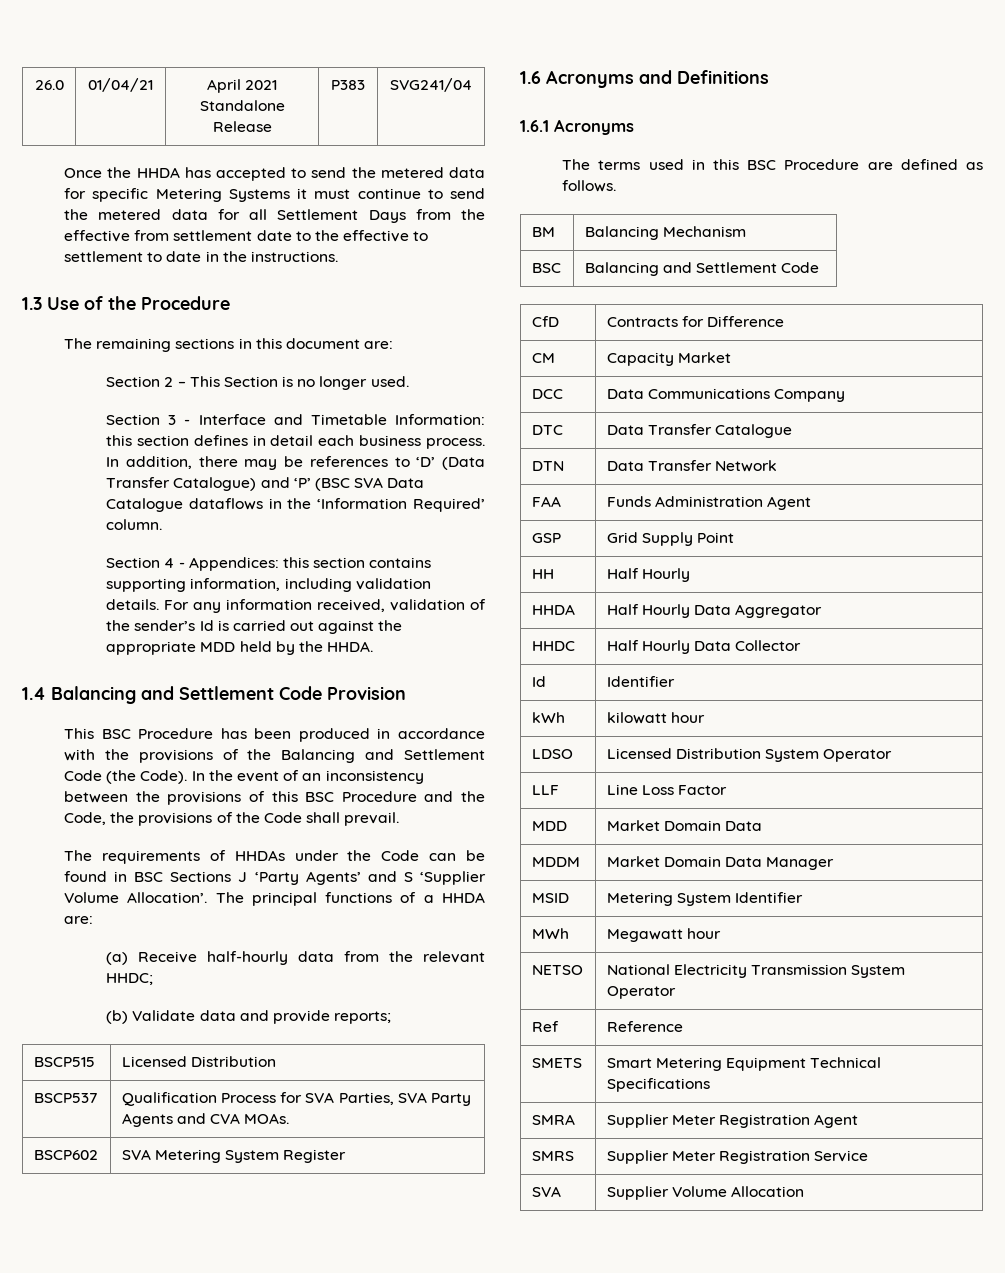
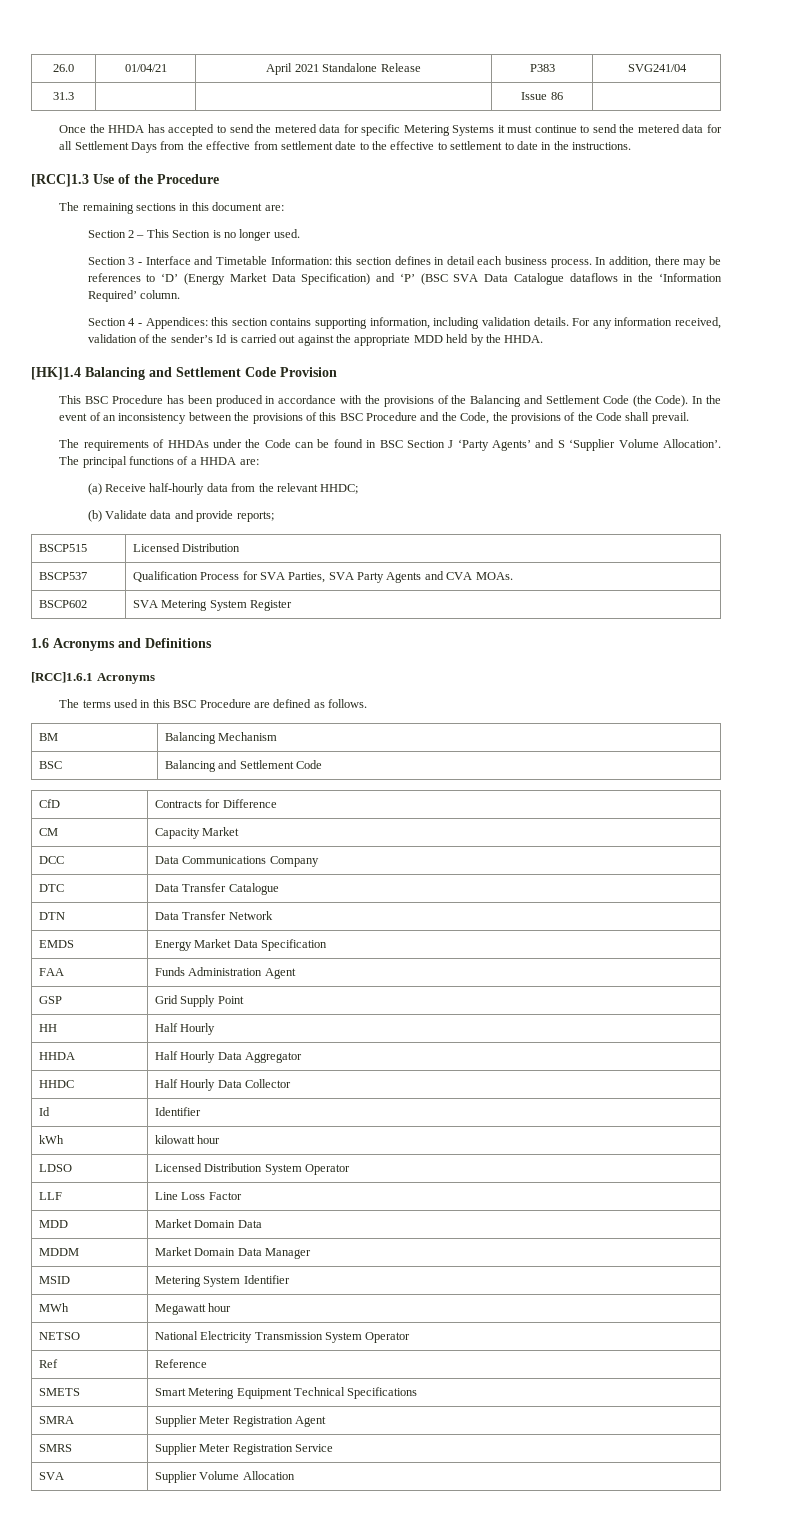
+ 31.3 | | | Issue 86 |
- 1.3 Use of the Procedure
+ [RCC]1.3 Use of the Procedure
- In addition, there may be references to ‘D’ (Data Transfer Catalogue) and ‘P’ (BSC SVA Data Catalogue dataflows in the ‘Information Required’ column.
+ In addition, there may be references to ‘D’ (Energy Market Data Specification) and ‘P’ (BSC SVA Data Catalogue dataflows in the ‘Information Required’ column.
- 1.4 Balancing and Settlement Code Provision
+ [HK]1.4 Balancing and Settlement Code Provision
- The requirements of HHDAs under the Code can be found in BSC Sections J ‘Party Agents’ and S ‘Supplier Volume Allocation’.
+ The requirements of HHDAs under the Code can be found in BSC Section J ‘Party Agents’ and S ‘Supplier Volume Allocation’.
- 1.6.1 Acronyms
+ [RCC]1.6.1 Acronyms
+ EMDS | Energy Market Data Specification

